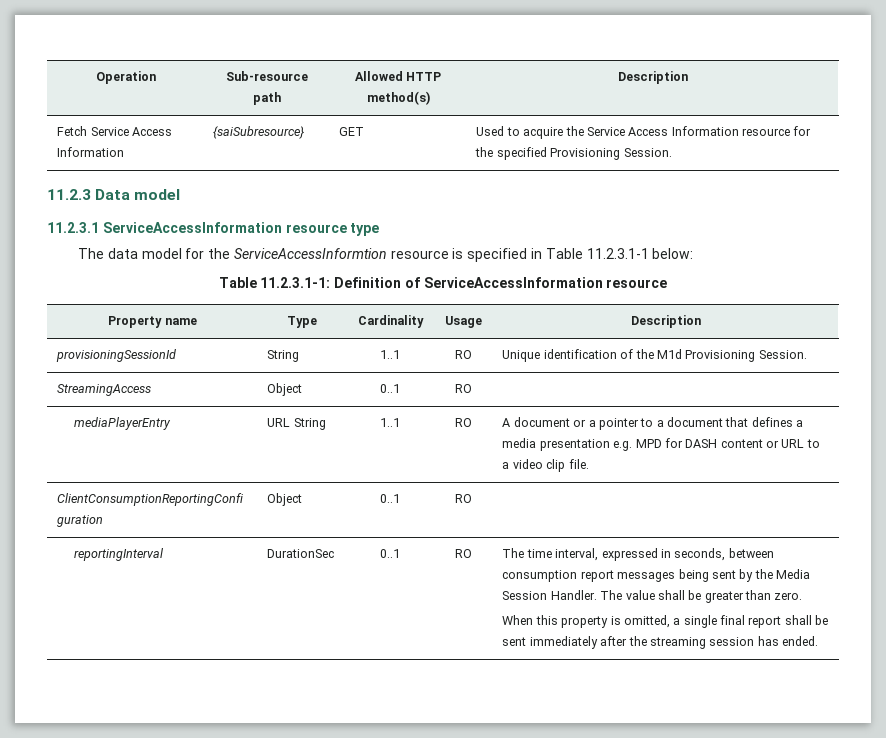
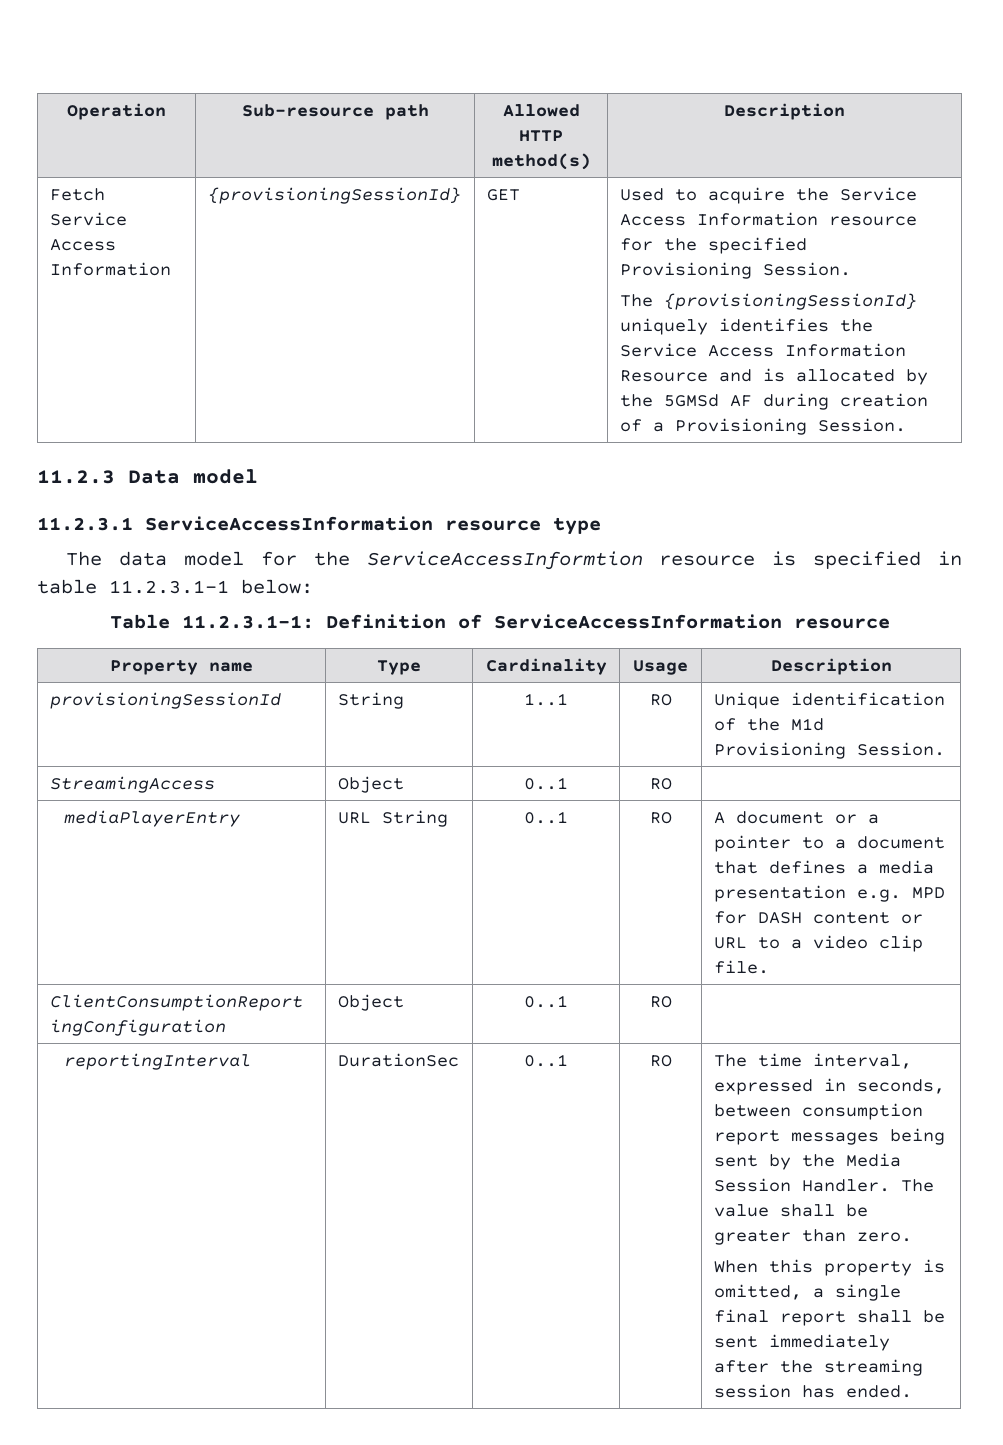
- Fetch Service Access Information | {saiSubresource}
+ Fetch Service Access Information | {provisioningSessionId}
+ The {provisioningSessionId} uniquely identifies the Service Access Information Resource and is allocated by the 5GMSd AF during creation of a Provisioning Session.
- The data model for the ServiceAccessInformtion resource is specified in Table 11.2.3.1-1 below:
+ The data model for the ServiceAccessInformtion resource is specified in table 11.2.3.1-1 below:
- mediaPlayerEntry | URL String | 1..1 | RO | A document or a pointer to a document that defines a media presentation e.g. MPD for DASH content or URL to a video clip file.
+ mediaPlayerEntry | URL String | 0..1 | RO | A document or a pointer to a document that defines a media presentation e.g. MPD for DASH content or URL to a video clip file.

